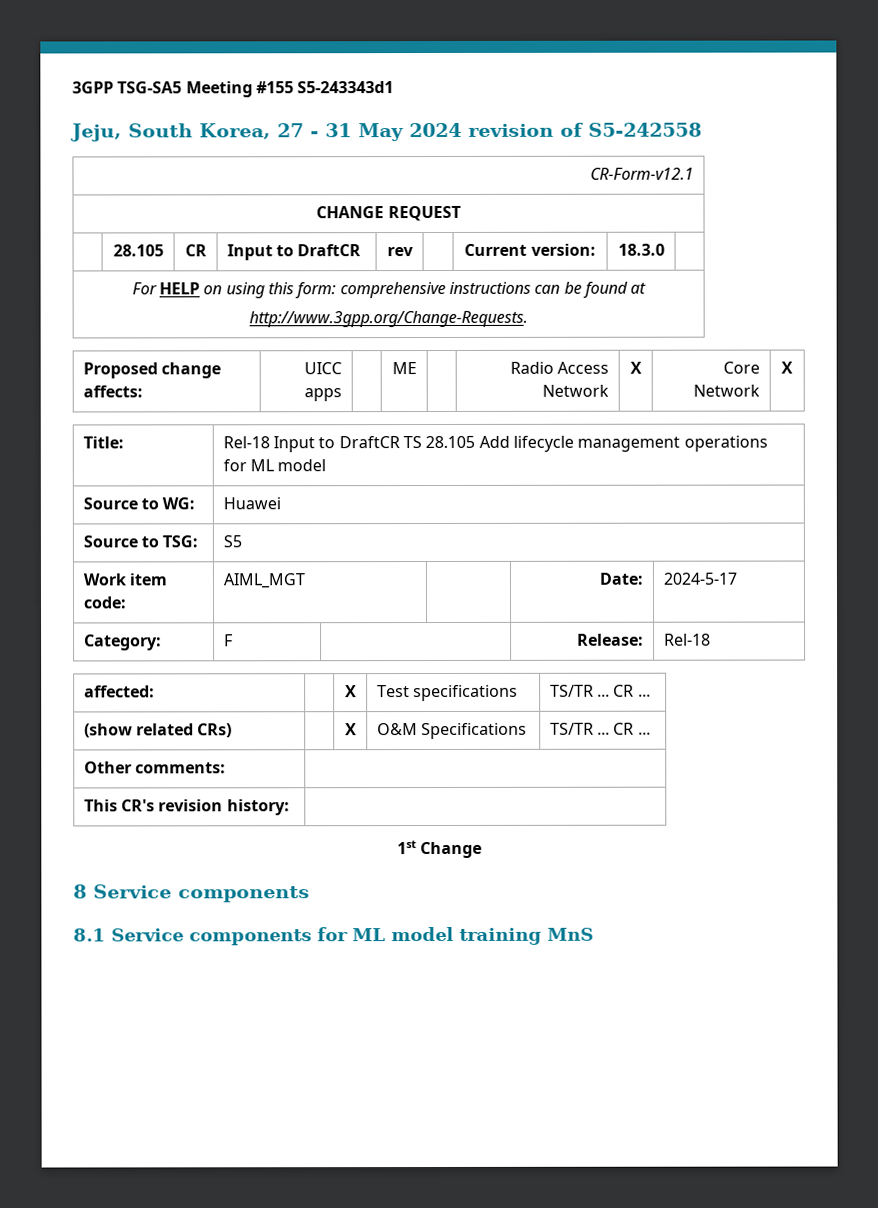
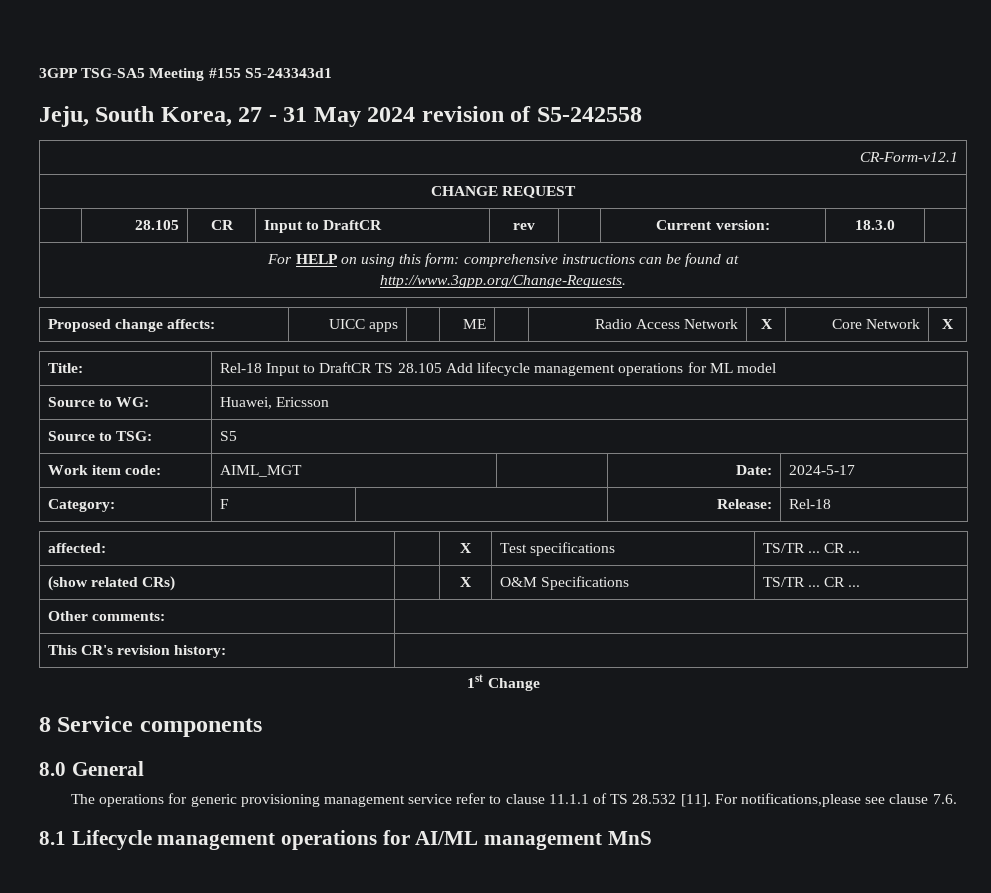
- Source to WG: | Huawei
+ Source to WG: | Huawei, Ericsson
- 8.1 Service components for ML model training MnS
+ 8.0 General
+ The operations for generic provisioning management service refer to clause 11.1.1 of TS 28.532 [11]. For notifications,please see clause 7.6.
+ 8.1 Lifecycle management operations for AI/ML management MnS

